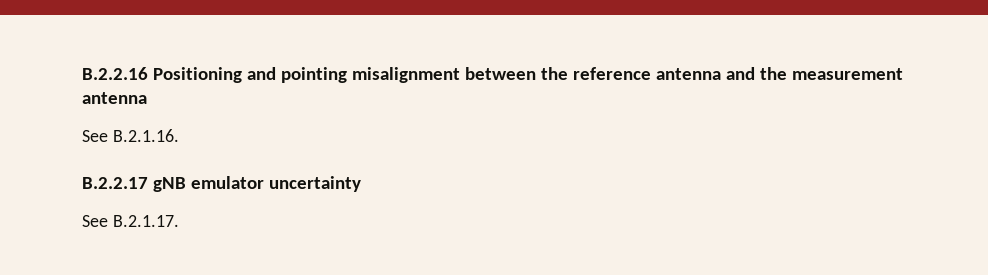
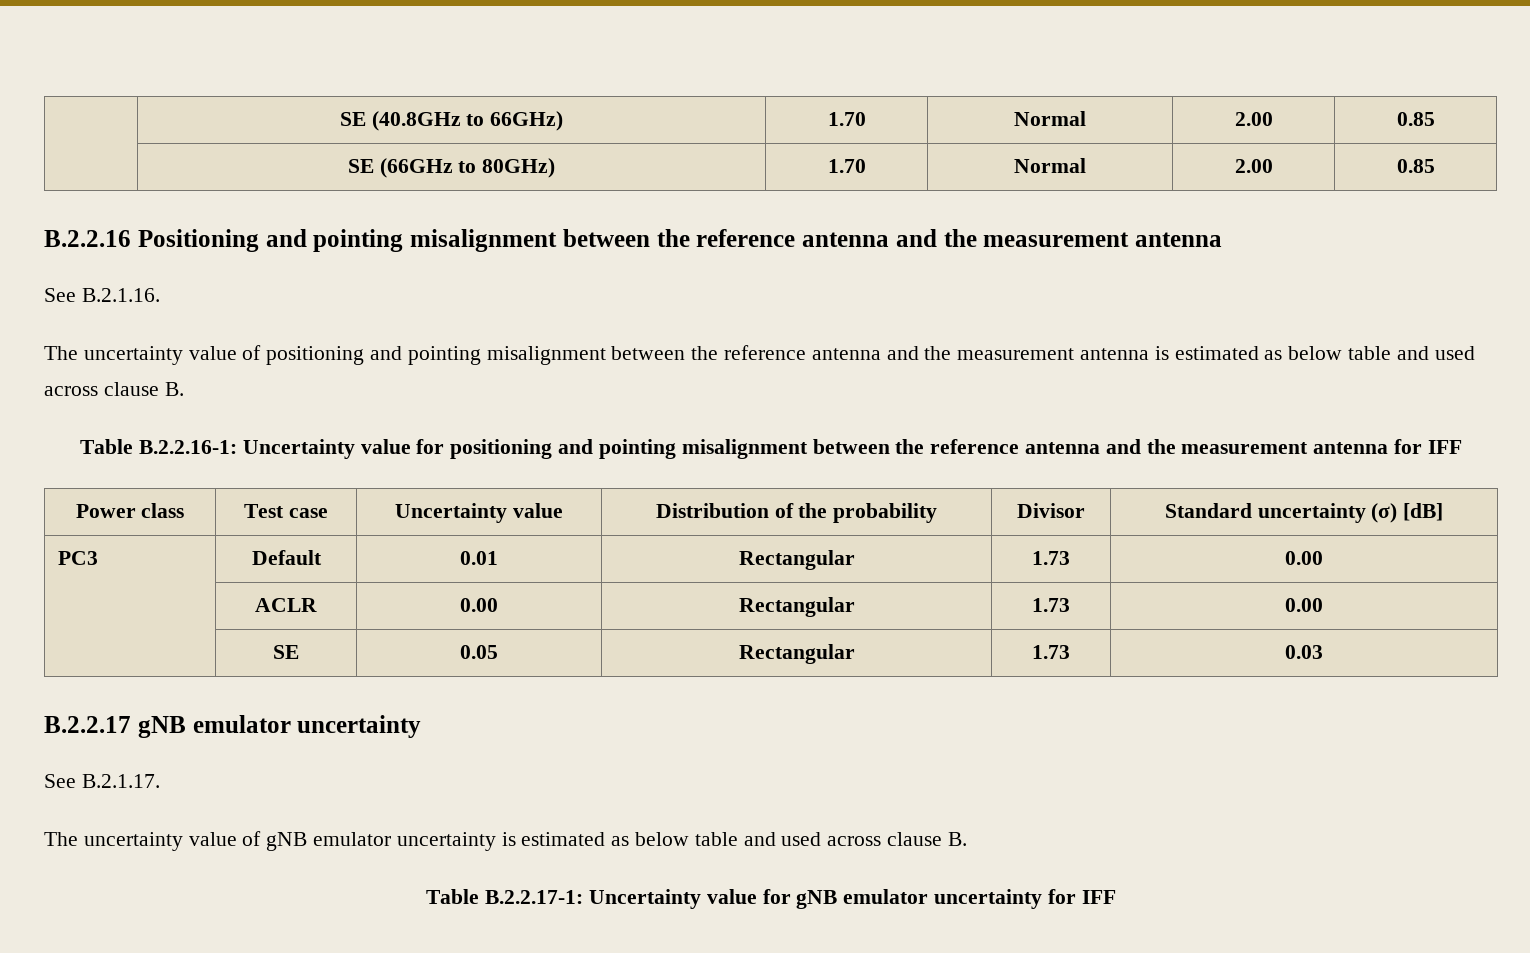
+ | SE (40.8GHz to 66GHz) | 1.70 | Normal | 2.00 | 0.85
+ | SE (66GHz to 80GHz) | 1.70 | Normal | 2.00 | 0.85
+ The uncertainty value of positioning and pointing misalignment between the reference antenna and the measurement antenna is estimated as below table and used across clause B.
+ Table B.2.2.16-1: Uncertainty value for positioning and pointing misalignment between the reference antenna and the measurement antenna for IFF
+ Power class | Test case | Uncertainty value | Distribution of the probability | Divisor | Standard uncertainty (σ) [dB]
+ PC3 | Default | 0.01 | Rectangular | 1.73 | 0.00
+ | ACLR | 0.00 | Rectangular | 1.73 | 0.00
+ | SE | 0.05 | Rectangular | 1.73 | 0.03
+ The uncertainty value of gNB emulator uncertainty is estimated as below table and used across clause B.
+ Table B.2.2.17-1: Uncertainty value for gNB emulator uncertainty for IFF

